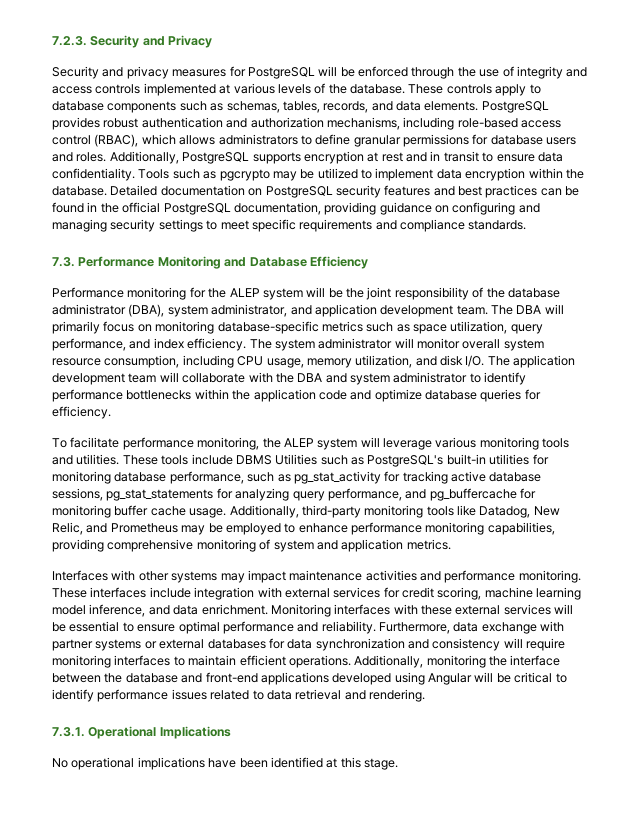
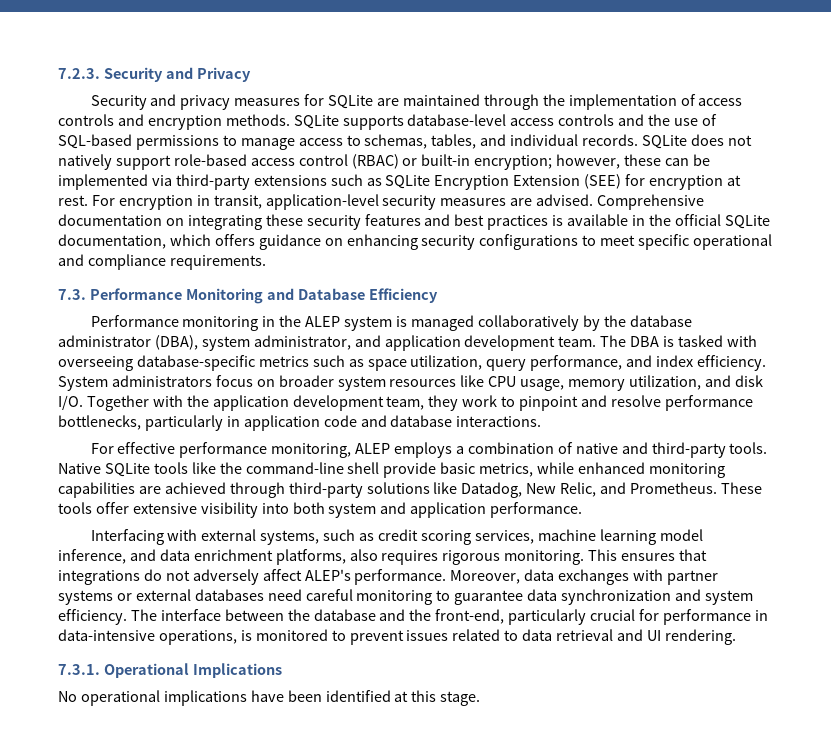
- Security and privacy measures for PostgreSQL will be enforced through the use of integrity and access controls implemented at various levels of the database. These controls apply to database components such as schemas, tables, records, and data elements. PostgreSQL provides robust authentication and authorization mechanisms, including role-based access control (RBAC), which allows administrators to define granular permissions for database users and roles. Additionally, PostgreSQL supports encryption at rest and in transit to ensure data confidentiality. Tools such as pgcrypto may be utilized to implement data encryption within the database. Detailed documentation on PostgreSQL security features and best practices can be found in the official PostgreSQL documentation, providing guidance on configuring and managing security settings to meet specific requirements and compliance standards.
+ Security and privacy measures for SQLite are maintained through the implementation of access controls and encryption methods. SQLite supports database-level access controls and the use of SQL-based permissions to manage access to schemas, tables, and individual records. SQLite does not natively support role-based access control (RBAC) or built-in encryption; however, these can be implemented via third-party extensions such as SQLite Encryption Extension (SEE) for encryption at rest. For encryption in transit, application-level security measures are advised. Comprehensive documentation on integrating these security features and best practices is available in the official SQLite documentation, which offers guidance on enhancing security configurations to meet specific operational and compliance requirements.
- Performance monitoring for the ALEP system will be the joint responsibility of the database administrator (DBA), system administrator, and application development team.
+ Performance monitoring in the ALEP system is managed collaboratively by the database administrator (DBA), system administrator, and application development team.
- The DBA will primarily focus on monitoring database-specific metrics such as space utilization, query performance, and index efficiency.
+ The DBA is tasked with overseeing database-specific metrics such as space utilization, query performance, and index efficiency.
- The system administrator will monitor overall system resource consumption, including CPU usage, memory utilization, and disk I/O. The application development team will collaborate with the DBA and system administrator to identify performance bottlenecks within the application code and optimize database queries for efficiency.
- To facilitate performance monitoring, the ALEP system will leverage various monitoring tools and utilities. These tools include DBMS Utilities such as PostgreSQL's built-in utilities for monitoring database performance, such as pg_stat_activity for tracking active database sessions, pg_stat_statements for analyzing query performance, and pg_buffercache for monitoring buffer cache usage. Additionally, third-party monitoring tools like Datadog, New Relic, and Prometheus may be employed to enhance performance monitoring capabilities, providing comprehensive monitoring of system and application metrics.
- Interfaces with other systems may impact maintenance activities and performance monitoring. These interfaces include integration with external services for credit scoring, machine learning model inference, and data enrichment. Monitoring interfaces with these external services will be essential to ensure optimal performance and reliability. Furthermore, data exchange with partner systems or external databases for data synchronization and consistency will require monitoring interfaces to maintain efficient operations. Additionally, monitoring the interface between the database and front-end applications developed using Angular will be critical to identify performance issues related to data retrieval and rendering.
+ System administrators focus on broader system resources like CPU usage, memory utilization, and disk I/O. Together with the application development team, they work to pinpoint and resolve performance bottlenecks, particularly in application code and database interactions.
+ For effective performance monitoring, ALEP employs a combination of native and third-party tools. Native SQLite tools like the command-line shell provide basic metrics, while enhanced monitoring capabilities are achieved through third-party solutions like Datadog, New Relic, and Prometheus. These tools offer extensive visibility into both system and application performance.
+ Interfacing with external systems, such as credit scoring services, machine learning model inference, and data enrichment platforms, also requires rigorous monitoring. This ensures that integrations do not adversely affect ALEP's performance. Moreover, data exchanges with partner systems or external databases need careful monitoring to guarantee data synchronization and system efficiency. The interface between the database and the front-end, particularly crucial for performance in data-intensive operations, is monitored to prevent issues related to data retrieval and UI rendering.

